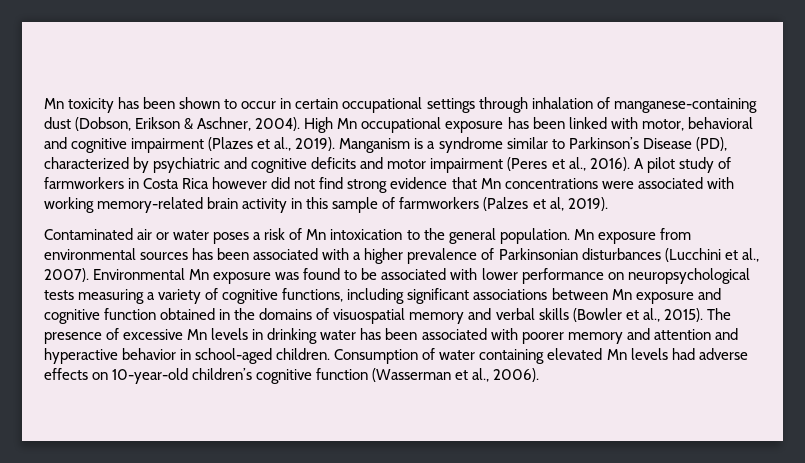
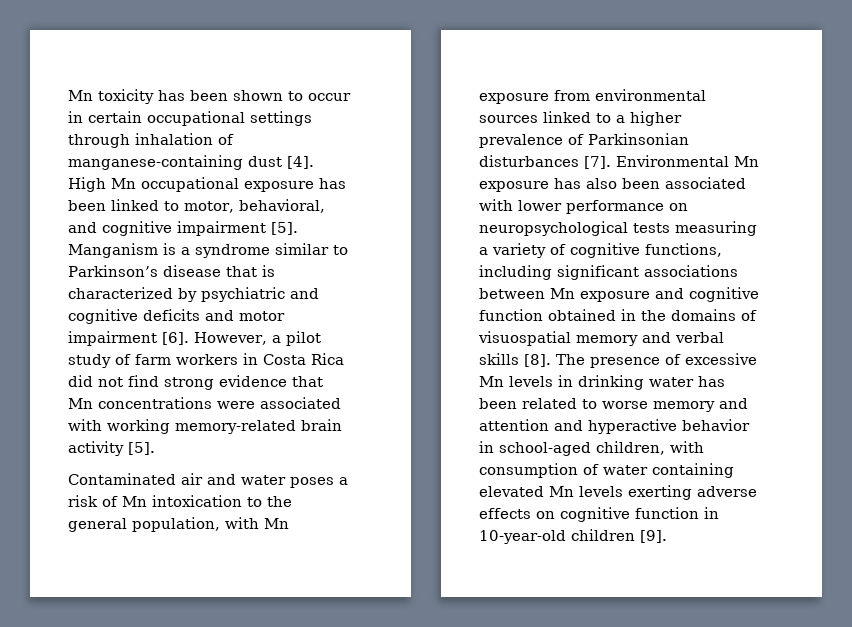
- Mn toxicity has been shown to occur in certain occupational settings through inhalation of manganese-containing dust (Dobson, Erikson & Aschner, 2004).
+ Mn toxicity has been shown to occur in certain occupational settings through inhalation of manganese-containing dust [4].
- High Mn occupational exposure has been linked with motor, behavioral and cognitive impairment (Plazes et al., 2019).
+ High Mn occupational exposure has been linked to motor, behavioral, and cognitive impairment [5].
- Manganism is a syndrome similar to Parkinson’s Disease (PD), characterized by psychiatric and cognitive deficits and motor impairment (Peres et al., 2016). A pilot study of farmworkers in Costa Rica however did not find strong evidence that Mn concentrations were associated with working memory-related brain activity in this sample of farmworkers (Palzes et al, 2019).
+ Manganism is a syndrome similar to Parkinson’s disease that is characterized by psychiatric and cognitive deficits and motor impairment [6]. However, a pilot study of farm workers in Costa Rica did not find strong evidence that Mn concentrations were associated with working memory-related brain activity [5].
- Contaminated air or water poses a risk of Mn intoxication to the general population. Mn exposure from environmental sources has been associated with a higher prevalence of Parkinsonian disturbances (Lucchini et al., 2007). Environmental Mn exposure was found to be associated with lower performance on neuropsychological tests measuring a variety of cognitive functions, including significant associations between Mn exposure and cognitive function obtained in the domains of visuospatial memory and verbal skills (Bowler et al., 2015).
+ Contaminated air and water poses a risk of Mn intoxication to the general population, with Mn exposure from environmental sources linked to a higher prevalence of Parkinsonian disturbances [7]. Environmental Mn exposure has also been associated with lower performance on neuropsychological tests measuring a variety of cognitive functions, including significant associations between Mn exposure and cognitive function obtained in the domains of visuospatial memory and verbal skills [8].
- The presence of excessive Mn levels in drinking water has been associated with poorer memory and attention and hyperactive behavior in school-aged children. Consumption of water containing elevated Mn levels had adverse effects on 10-year-old children’s cognitive function (Wasserman et al., 2006).
+ The presence of excessive Mn levels in drinking water has been related to worse memory and attention and hyperactive behavior in school-aged children, with consumption of water containing elevated Mn levels exerting adverse effects on cognitive function in 10-year-old children [9].

